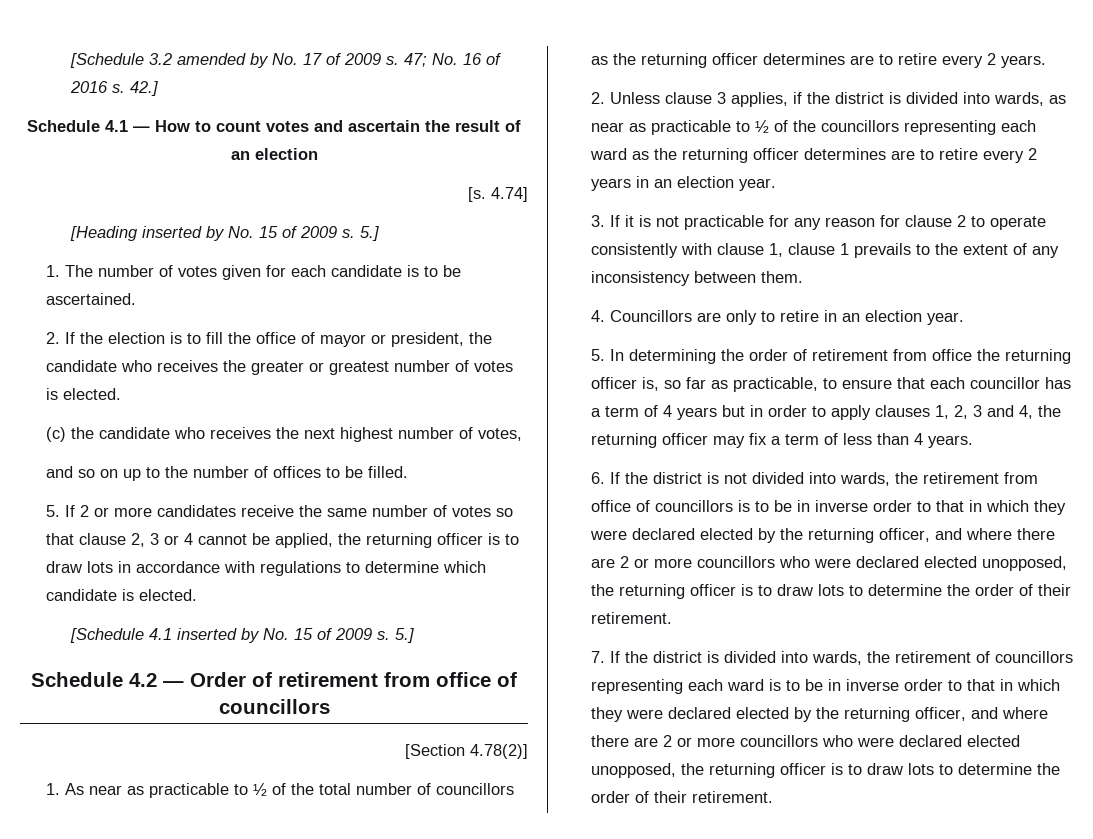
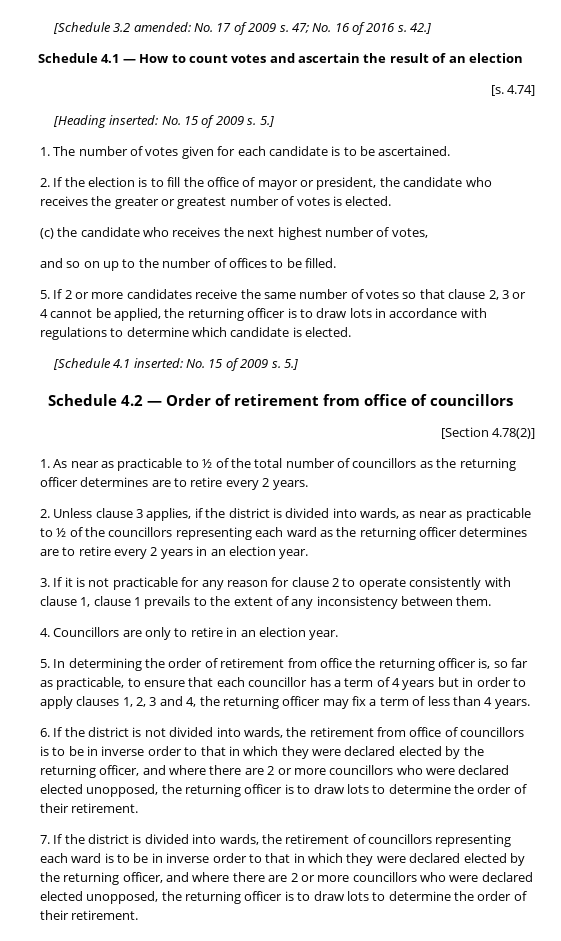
- [Schedule 3.2 amended by No. 17 of 2009 s.
+ [Schedule 3.2 amended: No. 17 of 2009 s.
- [Heading inserted by No. 15 of 2009 s.
+ [Heading inserted: No. 15 of 2009 s.
- [Schedule 4.1 inserted by No. 15 of 2009 s.
+ [Schedule 4.1 inserted: No. 15 of 2009 s.

